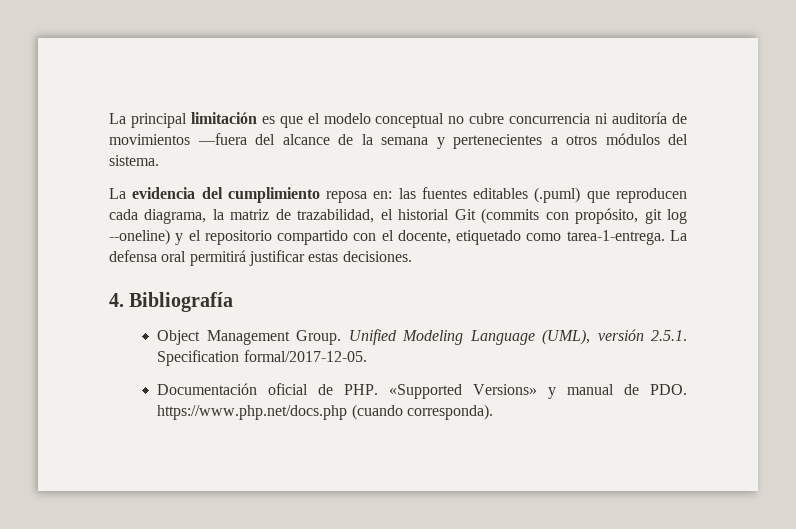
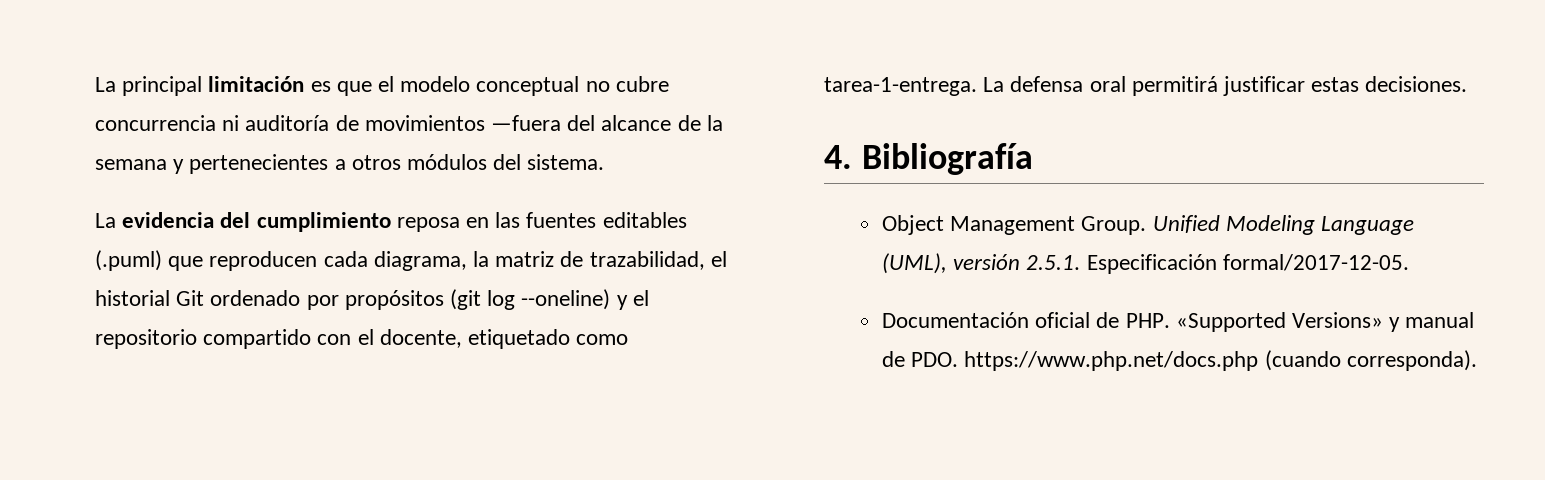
- La evidencia del cumplimiento reposa en: las fuentes editables (.puml) que reproducen cada diagrama, la matriz de trazabilidad, el historial Git (commits con propósito, git log --oneline) y el repositorio compartido con el docente, etiquetado como tarea-1-entrega.
+ La evidencia del cumplimiento reposa en las fuentes editables (.puml) que reproducen cada diagrama, la matriz de trazabilidad, el historial Git ordenado por propósitos (git log --oneline) y el repositorio compartido con el docente, etiquetado como tarea-1-entrega.
- Unified Modeling Language (UML), versión 2.5.1. Specification formal/2017-12-05.
+ Unified Modeling Language (UML), versión 2.5.1. Especificación formal/2017-12-05.

